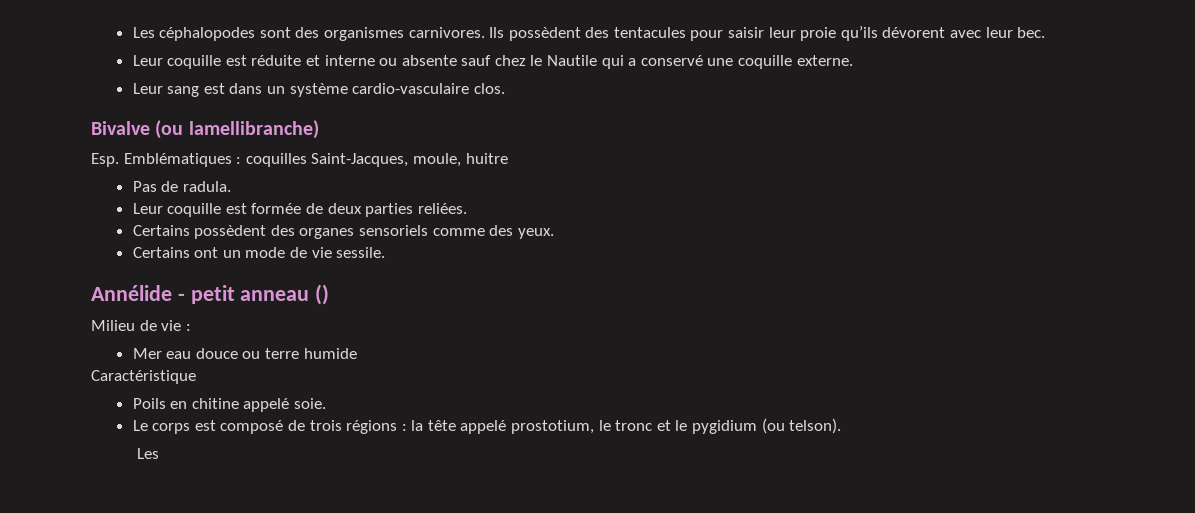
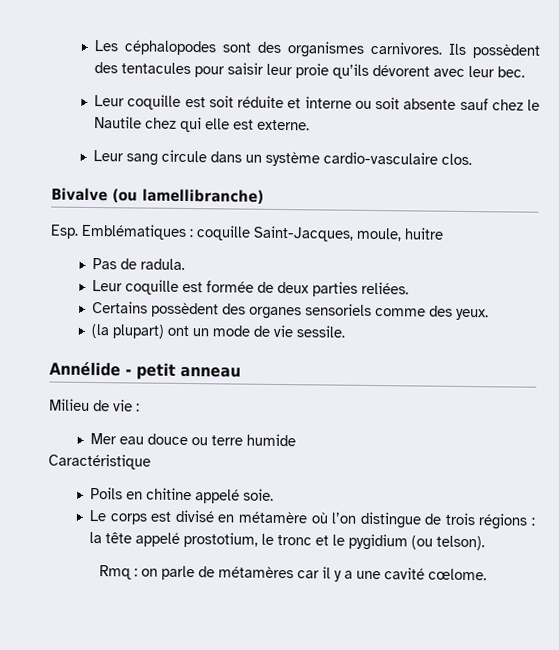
- Leur coquille est réduite et interne ou absente sauf chez le Nautile qui a conservé une coquille externe.
+ Leur coquille est soit réduite et interne ou soit absente sauf chez le Nautile chez qui elle est externe.
- Leur sang est dans un système cardio-vasculaire clos.
+ Leur sang circule dans un système cardio-vasculaire clos.
- Esp. Emblématiques : coquilles Saint-Jacques, moule, huitre
+ Esp. Emblématiques : coquille Saint-Jacques, moule, huitre
- Certains ont un mode de vie sessile.
+ (la plupart) ont un mode de vie sessile.
- Annélide - petit anneau ()
+ Annélide - petit anneau
- Le corps est composé de trois régions : la tête appelé prostotium, le tronc et le pygidium (ou telson).
- Les
+ Le corps est divisé en métamère où l’on distingue de trois régions : la tête appelé prostotium, le tronc et le pygidium (ou telson).
+ Rmq : on parle de métamères car il y a une cavité cœlome.

